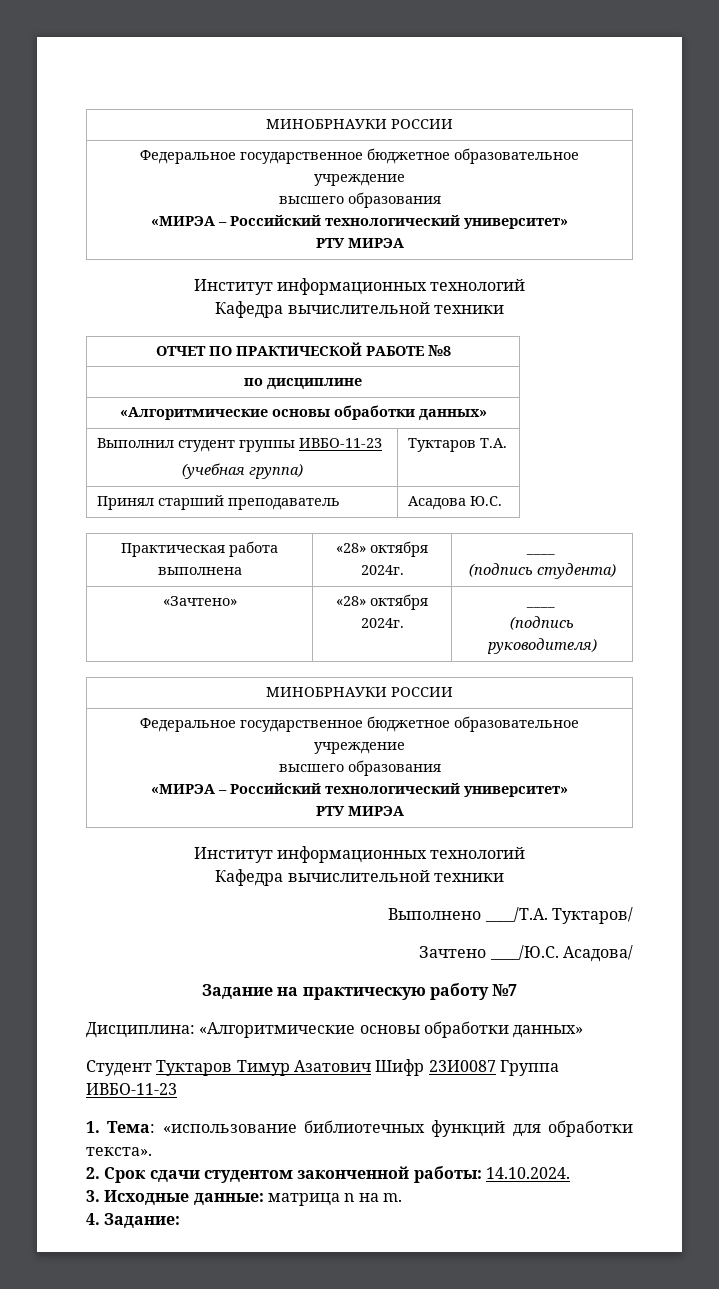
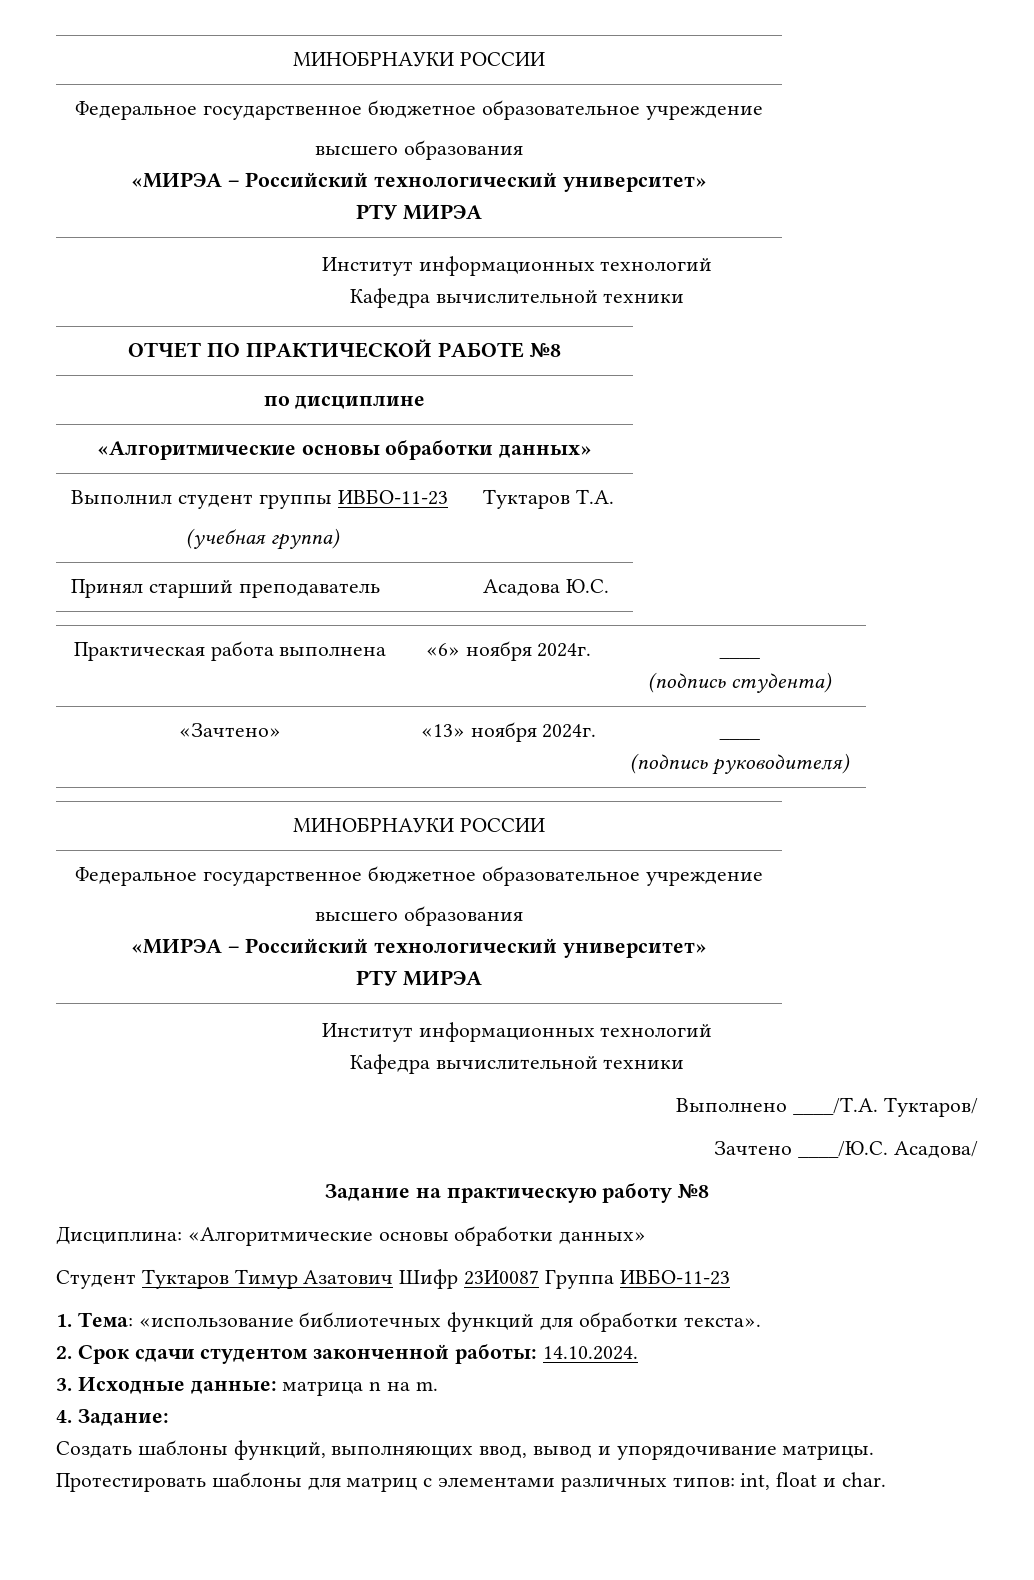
- Практическая работа выполнена | «28» октября 2024г. | ____
+ Практическая работа выполнена | «6» ноября 2024г. | ____
- «Зачтено» | «28» октября 2024г. | ____
+ «Зачтено» | «13» ноября 2024г. | ____
- Задание на практическую работу №7
+ Задание на практическую работу №8
+ Создать шаблоны функций, выполняющих ввод, вывод и упорядочивание матрицы. Протестировать шаблоны для матриц с элементами различных типов: int, float и char.

